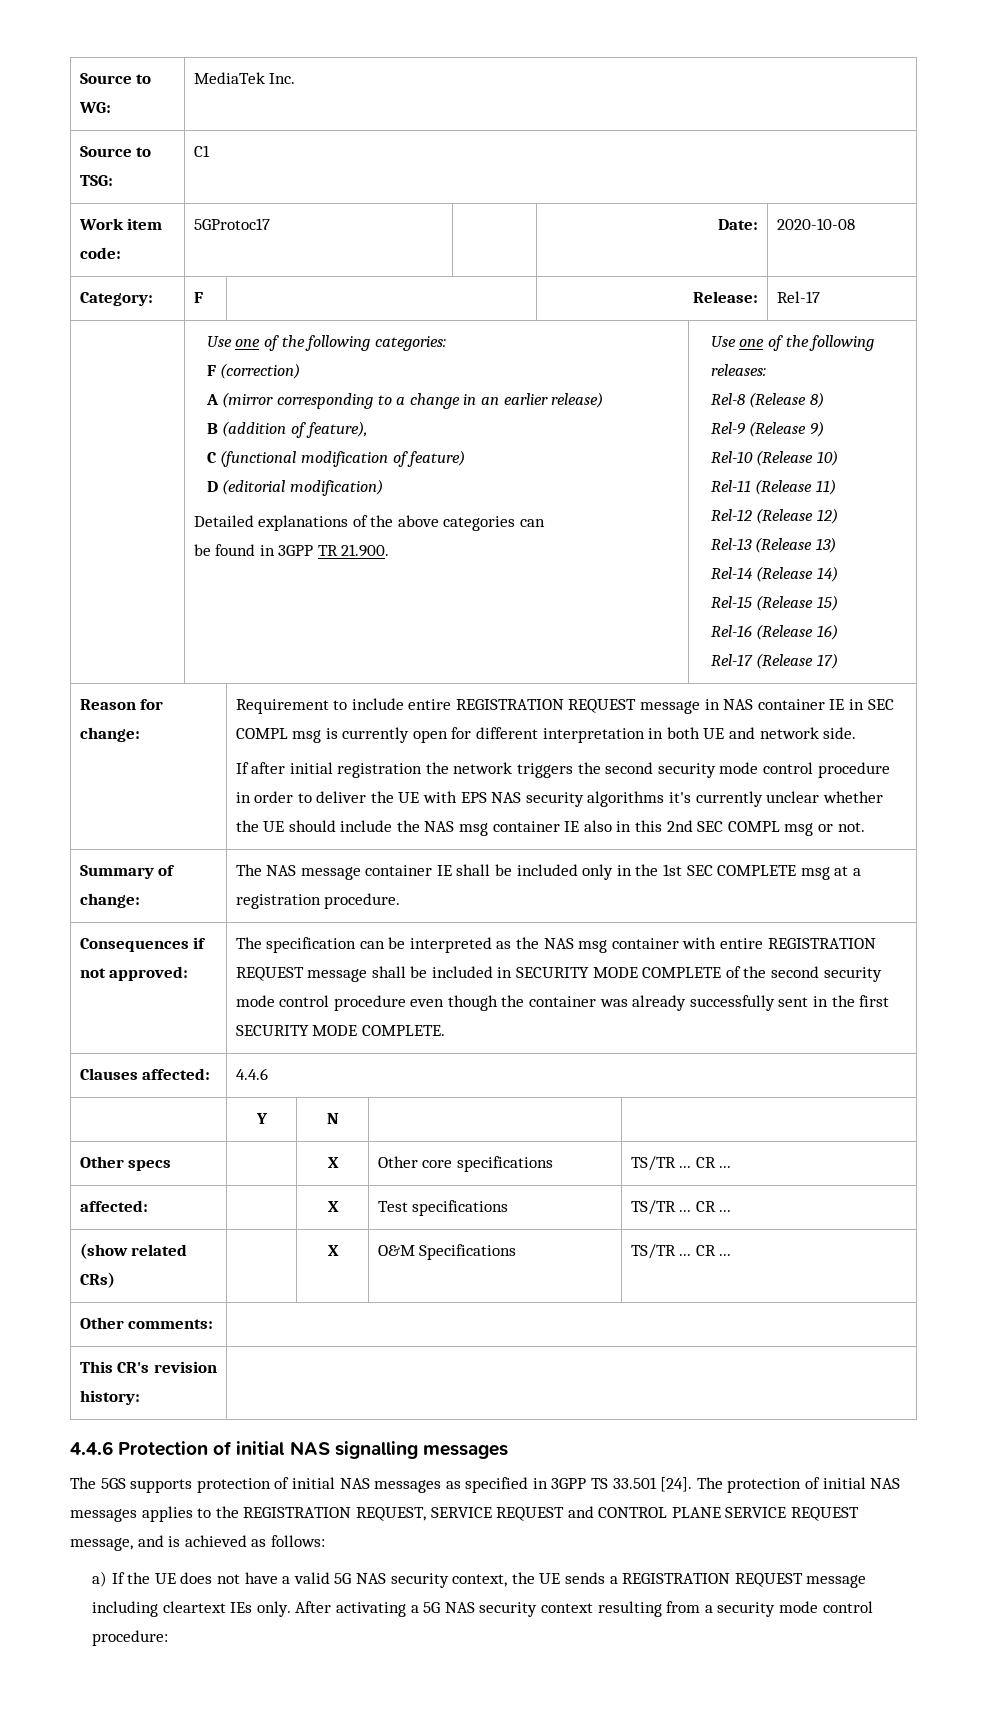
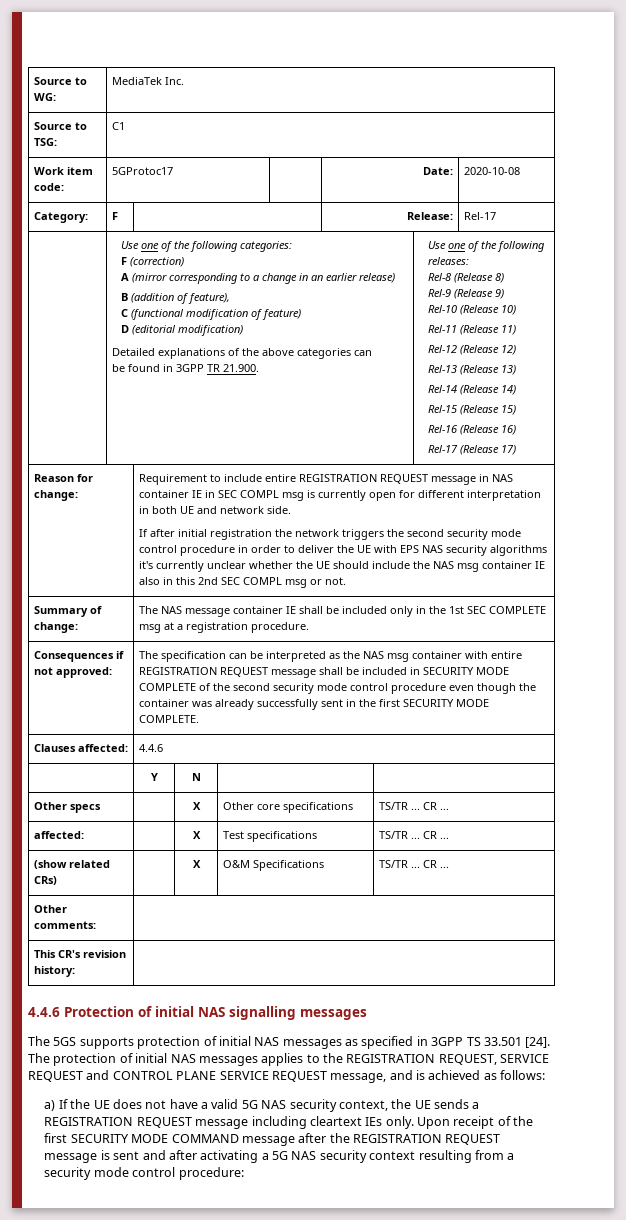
- After activating a 5G NAS security context resulting from a security mode control procedure:
+ Upon receipt of the first SECURITY MODE COMMAND message after the REGISTRATION REQUEST message is sent and after activating a 5G NAS security context resulting from a security mode control procedure:

